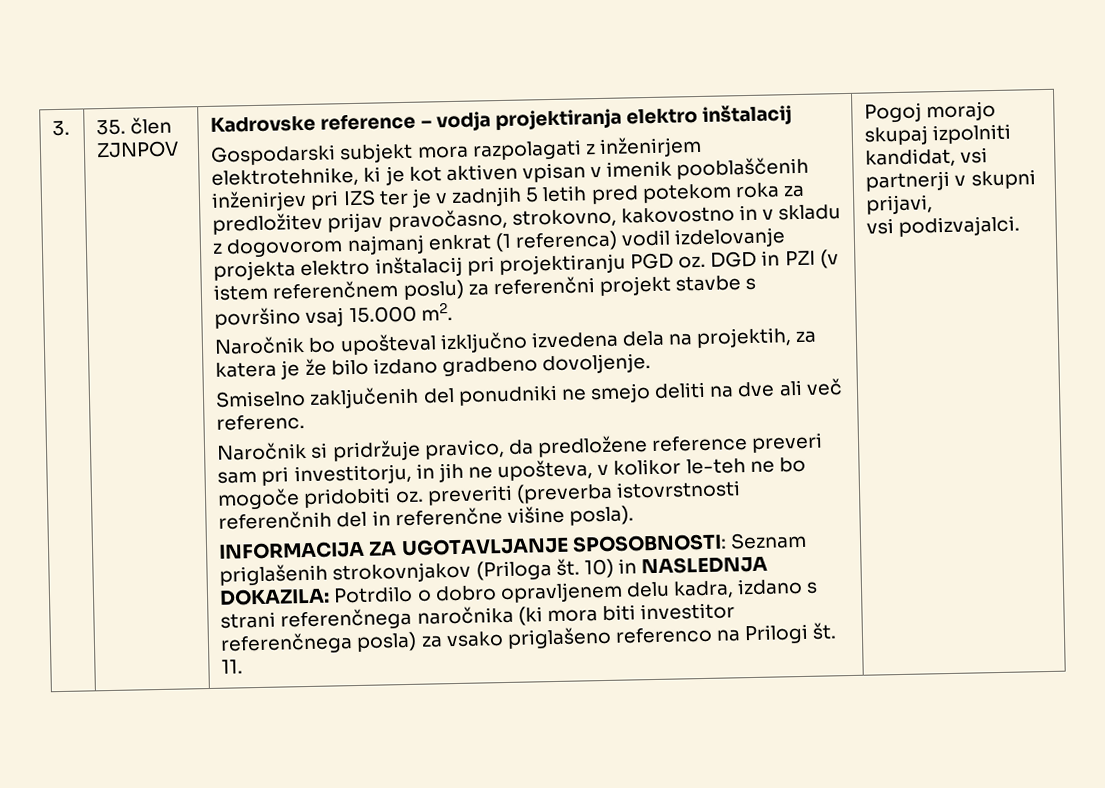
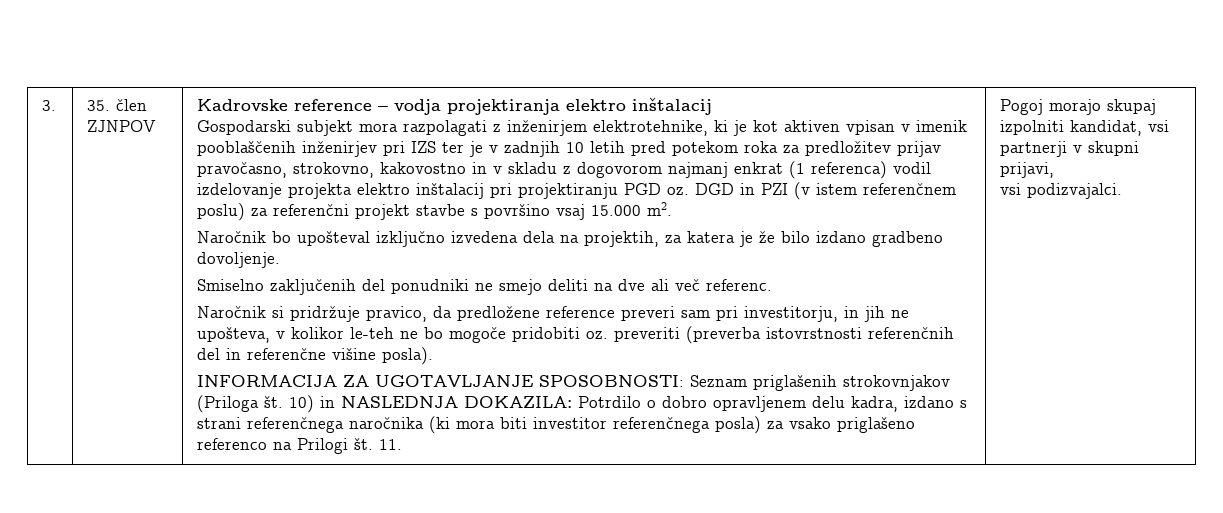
- Gospodarski subjekt mora razpolagati z inženirjem elektrotehnike, ki je kot aktiven vpisan v imenik pooblaščenih inženirjev pri IZS ter je v zadnjih 5 letih pred potekom roka za predložitev prijav pravočasno, strokovno, kakovostno in v skladu z dogovorom najmanj enkrat (1 referenca) vodil izdelovanje projekta elektro inštalacij pri projektiranju PGD oz.
+ Gospodarski subjekt mora razpolagati z inženirjem elektrotehnike, ki je kot aktiven vpisan v imenik pooblaščenih inženirjev pri IZS ter je v zadnjih 10 letih pred potekom roka za predložitev prijav pravočasno, strokovno, kakovostno in v skladu z dogovorom najmanj enkrat (1 referenca) vodil izdelovanje projekta elektro inštalacij pri projektiranju PGD oz.

